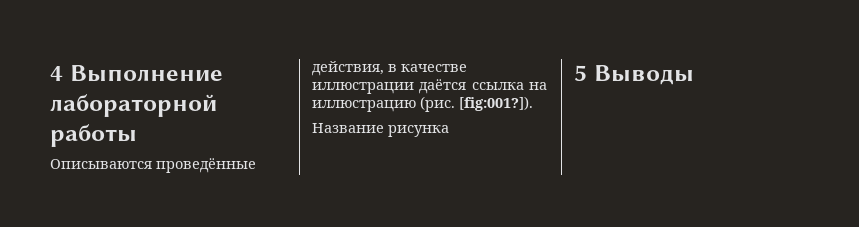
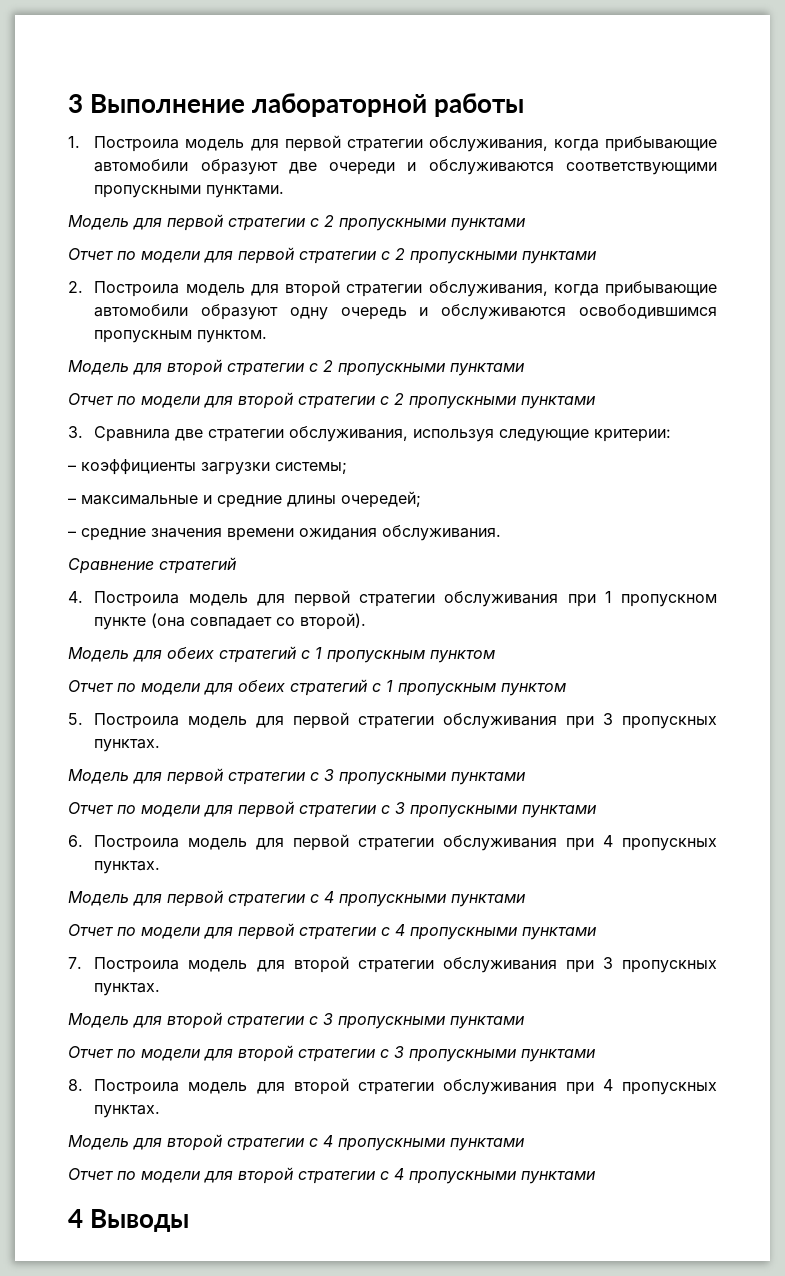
- 4 Выполнение лабораторной работы
+ 3 Выполнение лабораторной работы
- Описываются проведённые действия, в качестве иллюстрации даётся ссылка на иллюстрацию (рис. [fig:001?]).
- Название рисунка
- 5 Выводы
+ 1. Построила модель для первой стратегии обслуживания, когда прибывающие автомобили образуют две очереди и обслуживаются соответствующими пропускными пунктами.
+ Модель для первой стратегии с 2 пропускными пунктами
+ Отчет по модели для первой стратегии с 2 пропускными пунктами
+ 2. Построила модель для второй стратегии обслуживания, когда прибывающие автомобили образуют одну очередь и обслуживаются освободившимся пропускным пунктом.
+ Модель для второй стратегии с 2 пропускными пунктами
+ Отчет по модели для второй стратегии с 2 пропускными пунктами
+ 3. Сравнила две стратегии обслуживания, используя следующие критерии:
+ – коэффициенты загрузки системы;
+ – максимальные и средние длины очередей;
+ – средние значения времени ожидания обслуживания.
+ Сравнение стратегий
+ 4. Построила модель для первой стратегии обслуживания при 1 пропускном пункте (она совпадает со второй).
+ Модель для обеих стратегий с 1 пропускным пунктом
+ Отчет по модели для обеих стратегий с 1 пропускным пунктом
+ 5. Построила модель для первой стратегии обслуживания при 3 пропускных пунктах.
+ Модель для первой стратегии с 3 пропускными пунктами
+ Отчет по модели для первой стратегии с 3 пропускными пунктами
+ 6. Построила модель для первой стратегии обслуживания при 4 пропускных пунктах.
+ Модель для первой стратегии с 4 пропускными пунктами
+ Отчет по модели для первой стратегии с 4 пропускными пунктами
+ 7. Построила модель для второй стратегии обслуживания при 3 пропускных пунктах.
+ Модель для второй стратегии с 3 пропускными пунктами
+ Отчет по модели для второй стратегии с 3 пропускными пунктами
+ 8. Построила модель для второй стратегии обслуживания при 4 пропускных пунктах.
+ Модель для второй стратегии с 4 пропускными пунктами
+ Отчет по модели для второй стратегии с 4 пропускными пунктами
+ 4 Выводы

